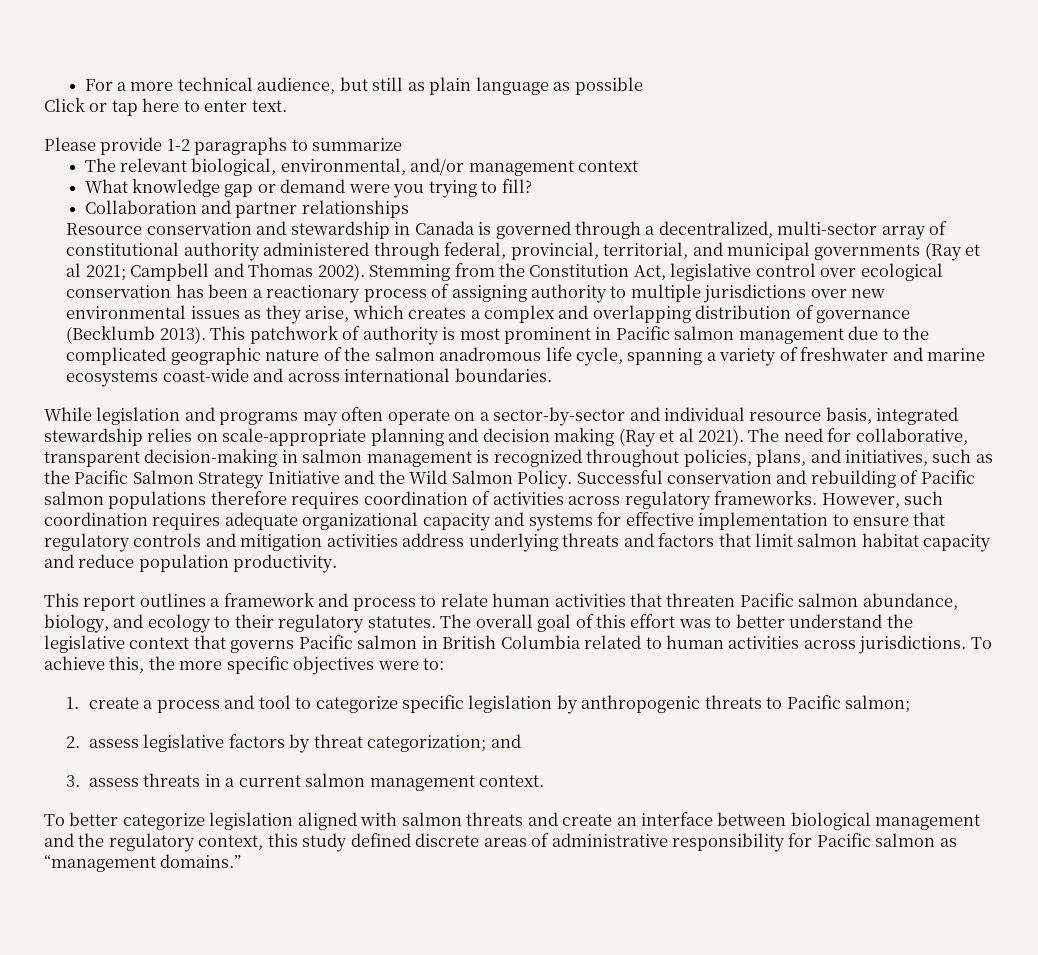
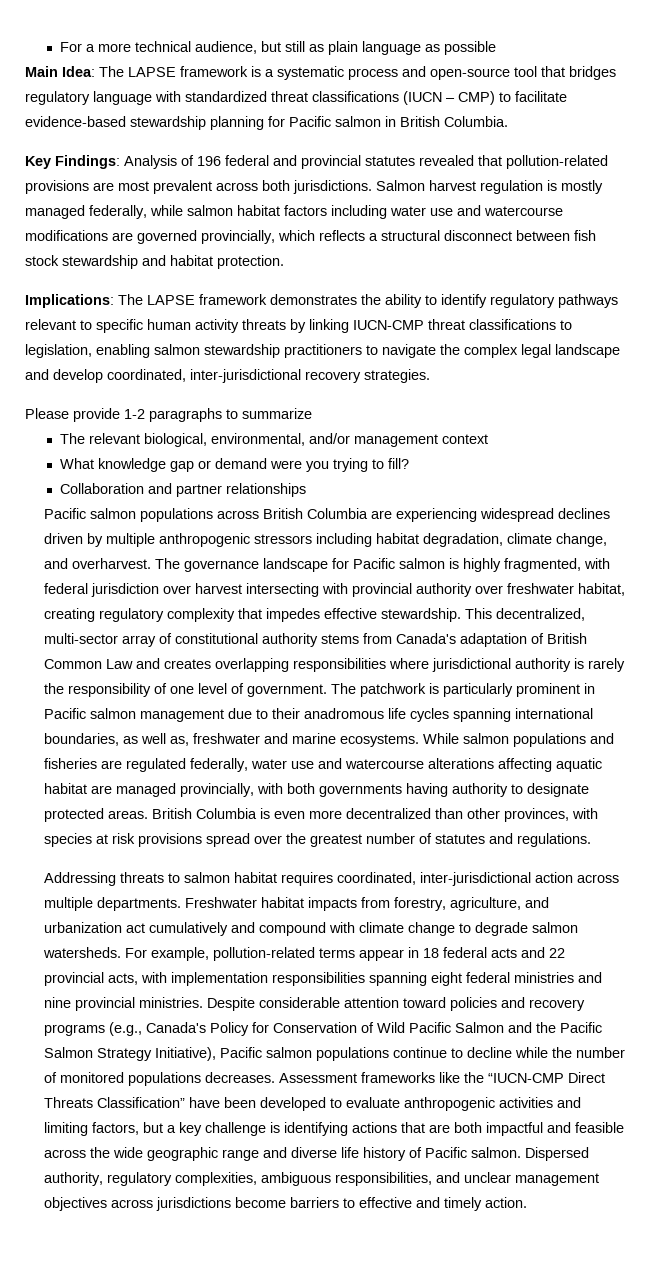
- Click or tap here to enter text.
+ Main Idea: The LAPSE framework is a systematic process and open-source tool that bridges regulatory language with standardized threat classifications (IUCN – CMP) to facilitate evidence-based stewardship planning for Pacific salmon in British Columbia.
+ Key Findings: Analysis of 196 federal and provincial statutes revealed that pollution-related provisions are most prevalent across both jurisdictions. Salmon harvest regulation is mostly managed federally, while salmon habitat factors including water use and watercourse modifications are governed provincially, which reflects a structural disconnect between fish stock stewardship and habitat protection.
+ Implications: The LAPSE framework demonstrates the ability to identify regulatory pathways relevant to specific human activity threats by linking IUCN-CMP threat classifications to legislation, enabling salmon stewardship practitioners to navigate the complex legal landscape and develop coordinated, inter-jurisdictional recovery strategies.
- Resource conservation and stewardship in Canada is governed through a decentralized, multi-sector array of constitutional authority administered through federal, provincial, territorial, and municipal governments (Ray et al 2021; Campbell and Thomas 2002). Stemming from the Constitution Act, legislative control over ecological conservation has been a reactionary process of assigning authority to multiple jurisdictions over new environmental issues as they arise, which creates a complex and overlapping distribution of governance (Becklumb 2013). This patchwork of authority is most prominent in Pacific salmon management due to the complicated geographic nature of the salmon anadromous life cycle, spanning a variety of freshwater and marine ecosystems coast-wide and across international boundaries.
- While legislation and programs may often operate on a sector-by-sector and individual resource basis, integrated stewardship relies on scale-appropriate planning and decision making (Ray et al 2021). The need for collaborative, transparent decision-making in salmon management is recognized throughout policies, plans, and initiatives, such as the Pacific Salmon Strategy Initiative and the Wild Salmon Policy. Successful conservation and rebuilding of Pacific salmon populations therefore requires coordination of activities across regulatory frameworks. However, such coordination requires adequate organizational capacity and systems for effective implementation to ensure that regulatory controls and mitigation activities address underlying threats and factors that limit salmon habitat capacity and reduce population productivity.
- This report outlines a framework and process to relate human activities that threaten Pacific salmon abundance, biology, and ecology to their regulatory statutes. The overall goal of this effort was to better understand the legislative context that governs Pacific salmon in British Columbia related to human activities across jurisdictions. To achieve this, the more specific objectives were to:
- 1. create a process and tool to categorize specific legislation by anthropogenic threats to Pacific salmon;
- 2. assess legislative factors by threat categorization; and
- 3. assess threats in a current salmon management context.
- To better categorize legislation aligned with salmon threats and create an interface between biological management and the regulatory context, this study defined discrete areas of administrative responsibility for Pacific salmon as “management domains.”
+ Pacific salmon populations across British Columbia are experiencing widespread declines driven by multiple anthropogenic stressors including habitat degradation, climate change, and overharvest. The governance landscape for Pacific salmon is highly fragmented, with federal jurisdiction over harvest intersecting with provincial authority over freshwater habitat, creating regulatory complexity that impedes effective stewardship. This decentralized, multi-sector array of constitutional authority stems from Canada's adaptation of British Common Law and creates overlapping responsibilities where jurisdictional authority is rarely the responsibility of one level of government. The patchwork is particularly prominent in Pacific salmon management due to their anadromous life cycles spanning international boundaries, as well as, freshwater and marine ecosystems. While salmon populations and fisheries are regulated federally, water use and watercourse alterations affecting aquatic habitat are managed provincially, with both governments having authority to designate protected areas. British Columbia is even more decentralized than other provinces, with species at risk provisions spread over the greatest number of statutes and regulations.
+ Addressing threats to salmon habitat requires coordinated, inter-jurisdictional action across multiple departments. Freshwater habitat impacts from forestry, agriculture, and urbanization act cumulatively and compound with climate change to degrade salmon watersheds. For example, pollution-related terms appear in 18 federal acts and 22 provincial acts, with implementation responsibilities spanning eight federal ministries and nine provincial ministries. Despite considerable attention toward policies and recovery programs (e.g., Canada's Policy for Conservation of Wild Pacific Salmon and the Pacific Salmon Strategy Initiative), Pacific salmon populations continue to decline while the number of monitored populations decreases. Assessment frameworks like the “IUCN-CMP Direct Threats Classification” have been developed to evaluate anthropogenic activities and limiting factors, but a key challenge is identifying actions that are both impactful and feasible across the wide geographic range and diverse life history of Pacific salmon. Dispersed authority, regulatory complexities, ambiguous responsibilities, and unclear management objectives across jurisdictions become barriers to effective and timely action.

